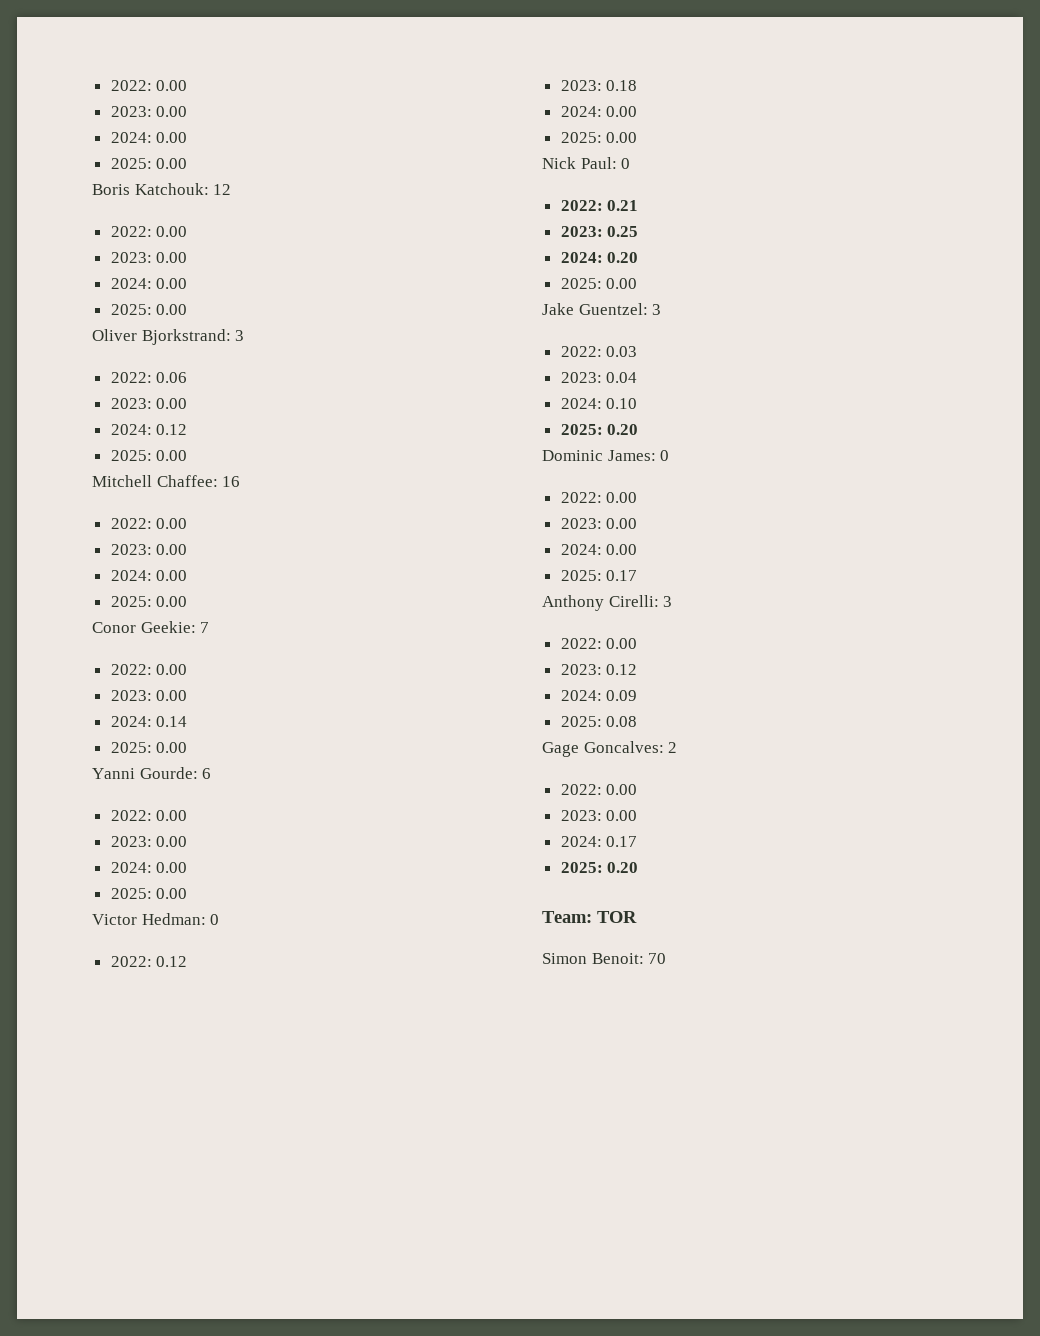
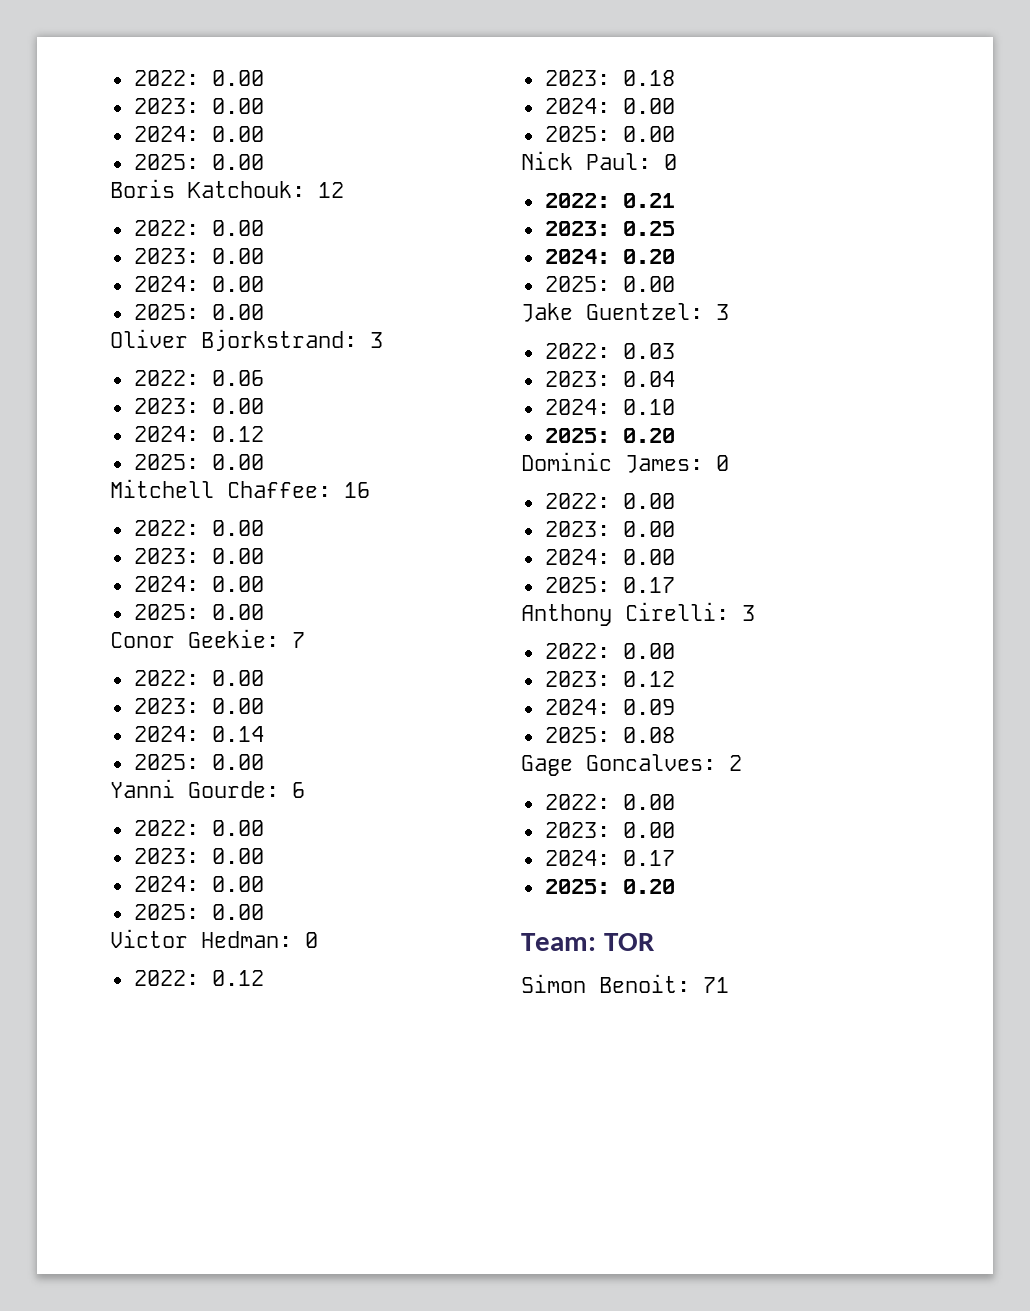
- Simon Benoit: 70
+ Simon Benoit: 71

